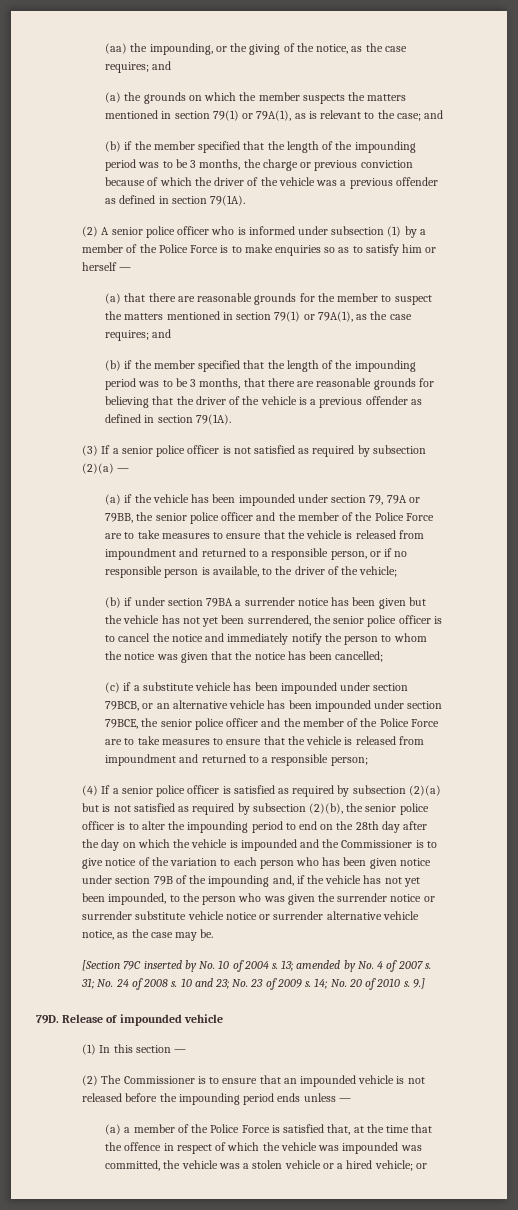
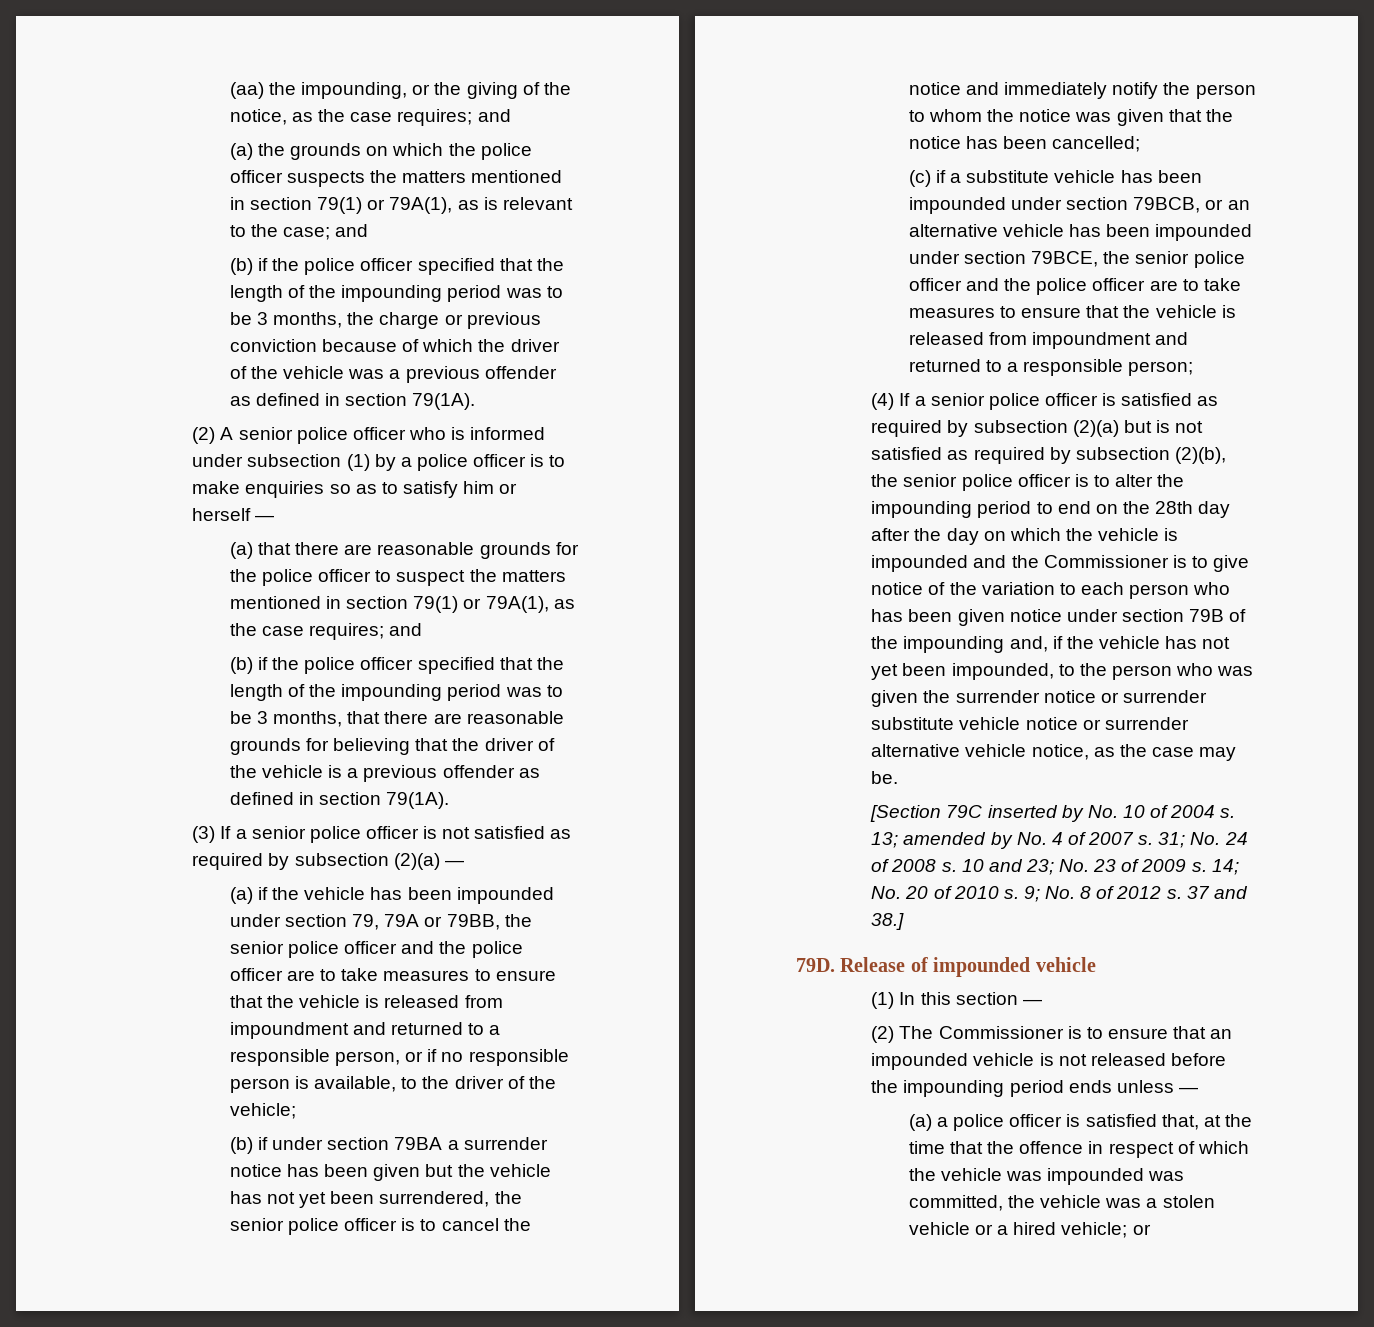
- (a) the grounds on which the member suspects the matters mentioned in section 79(1) or 79A(1), as is relevant to the case; and
+ (a) the grounds on which the police officer suspects the matters mentioned in section 79(1) or 79A(1), as is relevant to the case; and
- (b) if the member specified that the length of the impounding period was to be 3 months, the charge or previous conviction because of which the driver of the vehicle was a previous offender as defined in section 79(1A).
+ (b) if the police officer specified that the length of the impounding period was to be 3 months, the charge or previous conviction because of which the driver of the vehicle was a previous offender as defined in section 79(1A).
- (2) A senior police officer who is informed under subsection (1) by a member of the Police Force is to make enquiries so as to satisfy him or herself —
+ (2) A senior police officer who is informed under subsection (1) by a police officer is to make enquiries so as to satisfy him or herself —
- (a) that there are reasonable grounds for the member to suspect the matters mentioned in section 79(1) or 79A(1), as the case requires; and
+ (a) that there are reasonable grounds for the police officer to suspect the matters mentioned in section 79(1) or 79A(1), as the case requires; and
- (b) if the member specified that the length of the impounding period was to be 3 months, that there are reasonable grounds for believing that the driver of the vehicle is a previous offender as defined in section 79(1A).
+ (b) if the police officer specified that the length of the impounding period was to be 3 months, that there are reasonable grounds for believing that the driver of the vehicle is a previous offender as defined in section 79(1A).
- (a) if the vehicle has been impounded under section 79, 79A or 79BB, the senior police officer and the member of the Police Force are to take measures to ensure that the vehicle is released from impoundment and returned to a responsible person, or if no responsible person is available, to the driver of the vehicle;
+ (a) if the vehicle has been impounded under section 79, 79A or 79BB, the senior police officer and the police officer are to take measures to ensure that the vehicle is released from impoundment and returned to a responsible person, or if no responsible person is available, to the driver of the vehicle;
- (c) if a substitute vehicle has been impounded under section 79BCB, or an alternative vehicle has been impounded under section 79BCE, the senior police officer and the member of the Police Force are to take measures to ensure that the vehicle is released from impoundment and returned to a responsible person;
+ (c) if a substitute vehicle has been impounded under section 79BCB, or an alternative vehicle has been impounded under section 79BCE, the senior police officer and the police officer are to take measures to ensure that the vehicle is released from impoundment and returned to a responsible person;
- 9.]
+ 9; No. 8 of 2012 s. 37 and 38.]
- (a) a member of the Police Force is satisfied that, at the time that the offence in respect of which the vehicle was impounded was committed, the vehicle was a stolen vehicle or a hired vehicle; or
+ (a) a police officer is satisfied that, at the time that the offence in respect of which the vehicle was impounded was committed, the vehicle was a stolen vehicle or a hired vehicle; or

